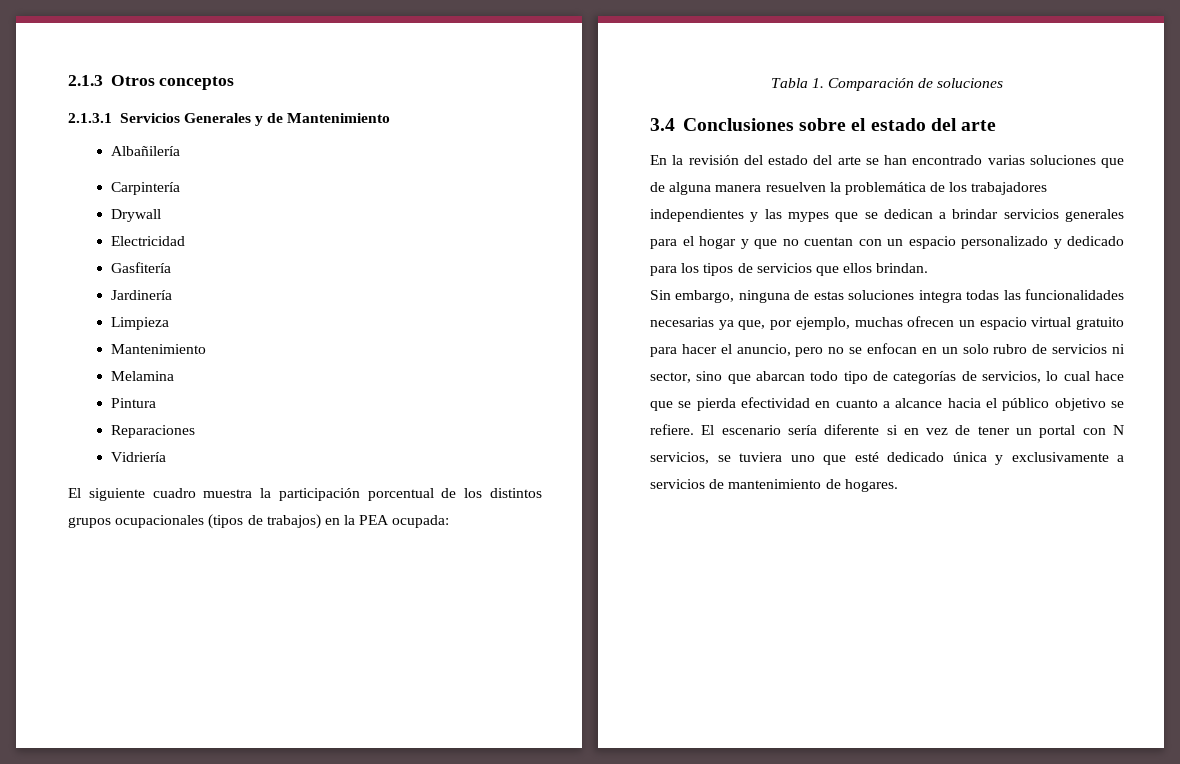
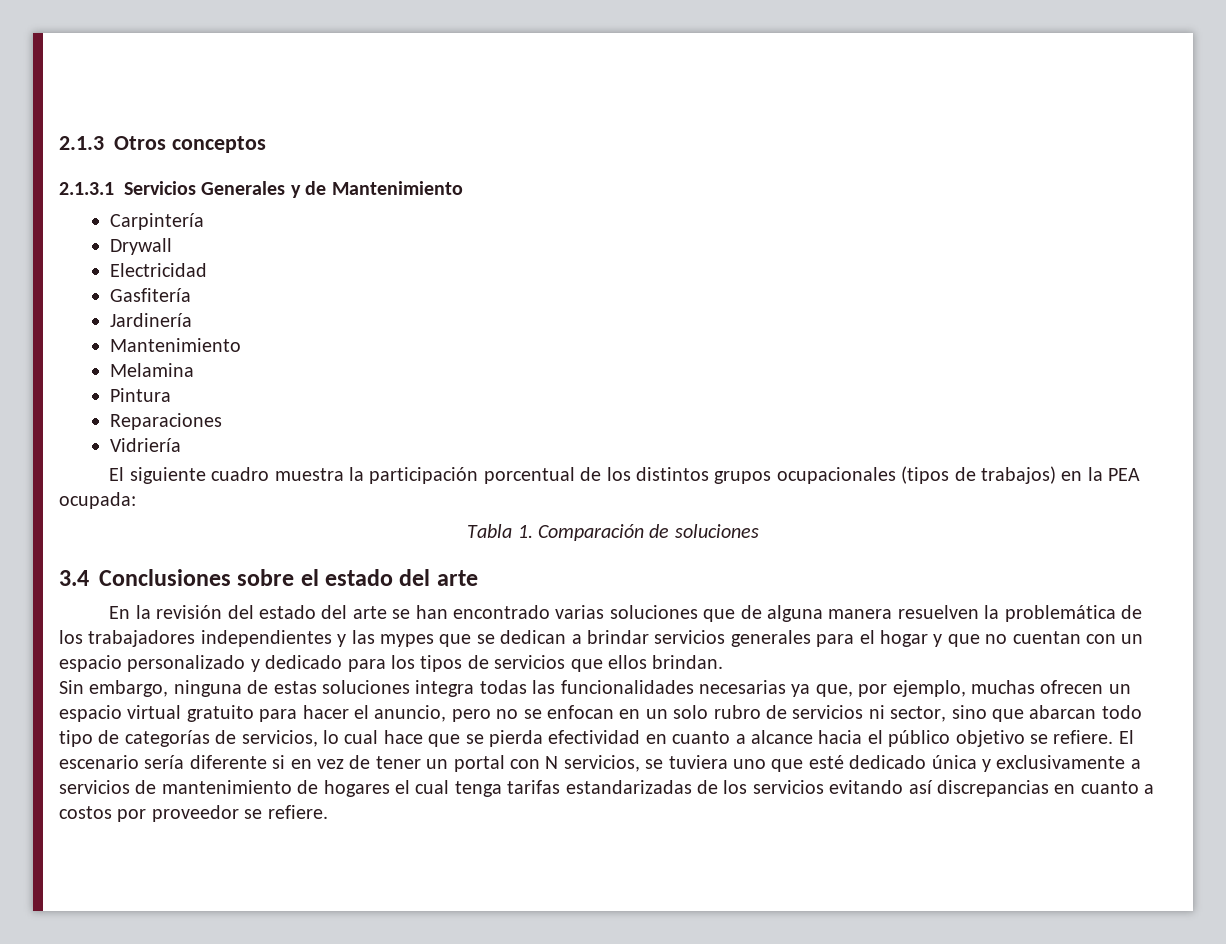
- Albañilería
- Limpieza
- El escenario sería diferente si en vez de tener un portal con N servicios, se tuviera uno que esté dedicado única y exclusivamente a servicios de mantenimiento de hogares.
+ El escenario sería diferente si en vez de tener un portal con N servicios, se tuviera uno que esté dedicado única y exclusivamente a servicios de mantenimiento de hogares el cual tenga tarifas estandarizadas de los servicios evitando así discrepancias en cuanto a costos por proveedor se refiere.

